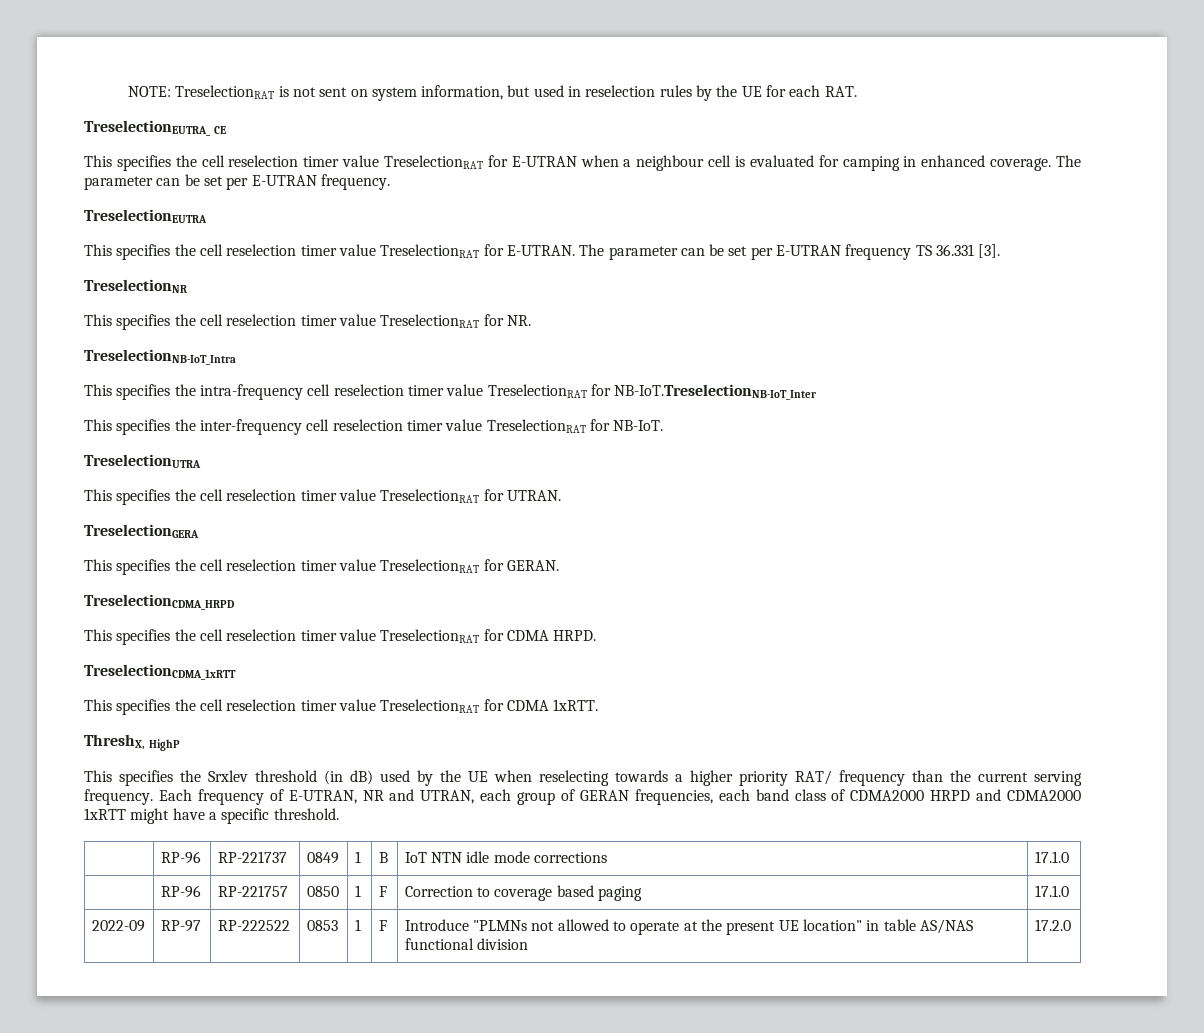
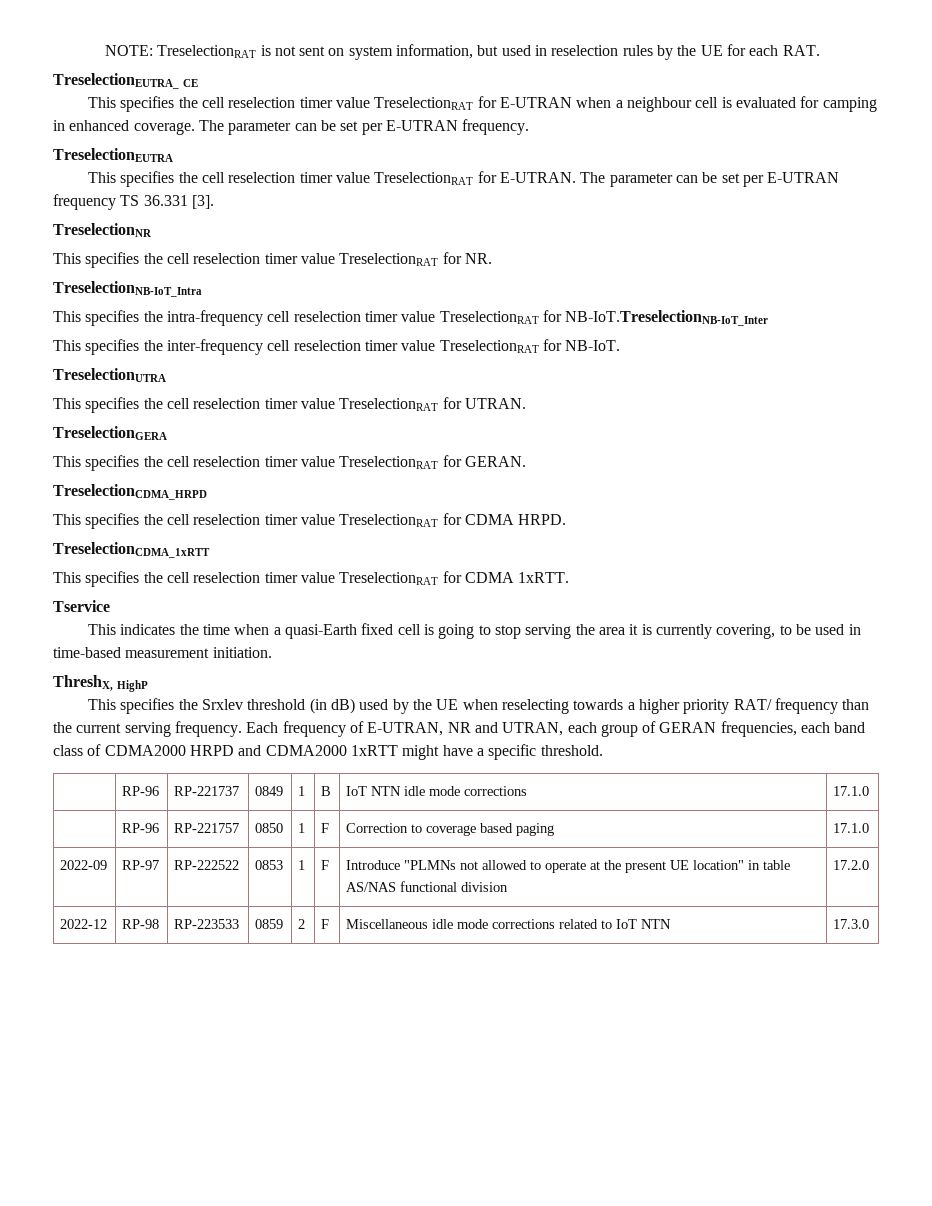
+ Tservice
+ This indicates the time when a quasi-Earth fixed cell is going to stop serving the area it is currently covering, to be used in time-based measurement initiation.
+ 2022-12 | RP-98 | RP-223533 | 0859 | 2 | F | Miscellaneous idle mode corrections related to IoT NTN | 17.3.0

